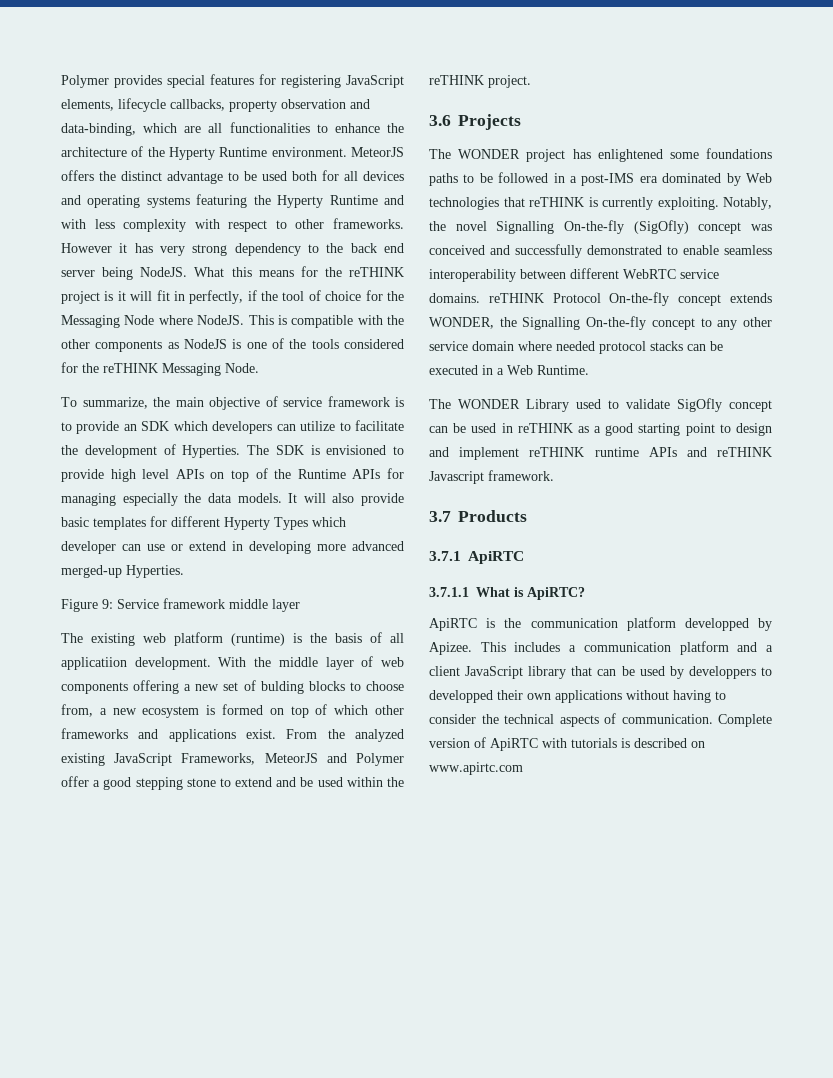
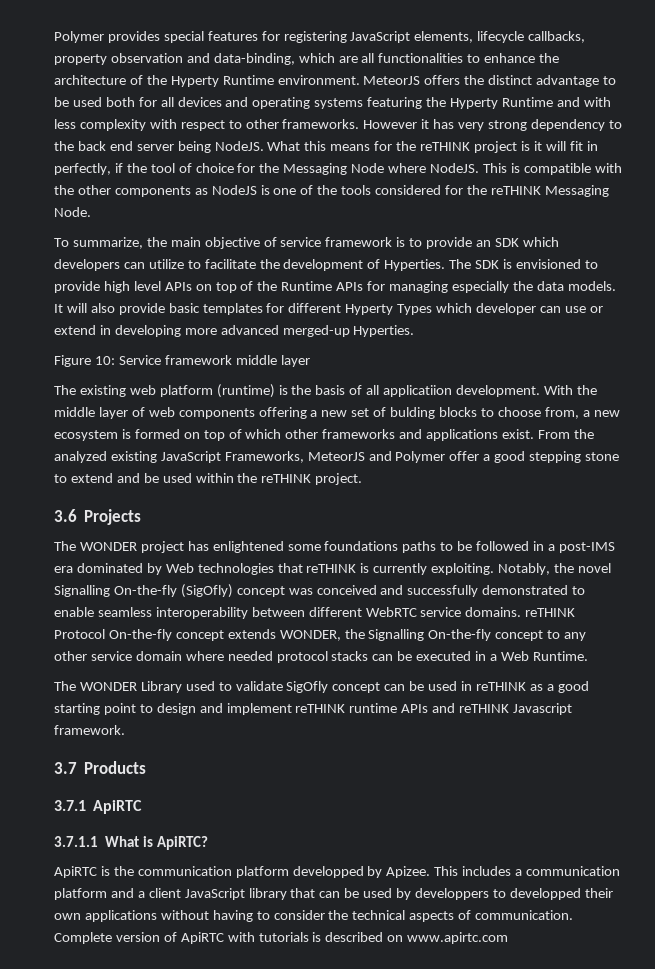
- Figure 9: Service framework middle layer
+ Figure 10: Service framework middle layer

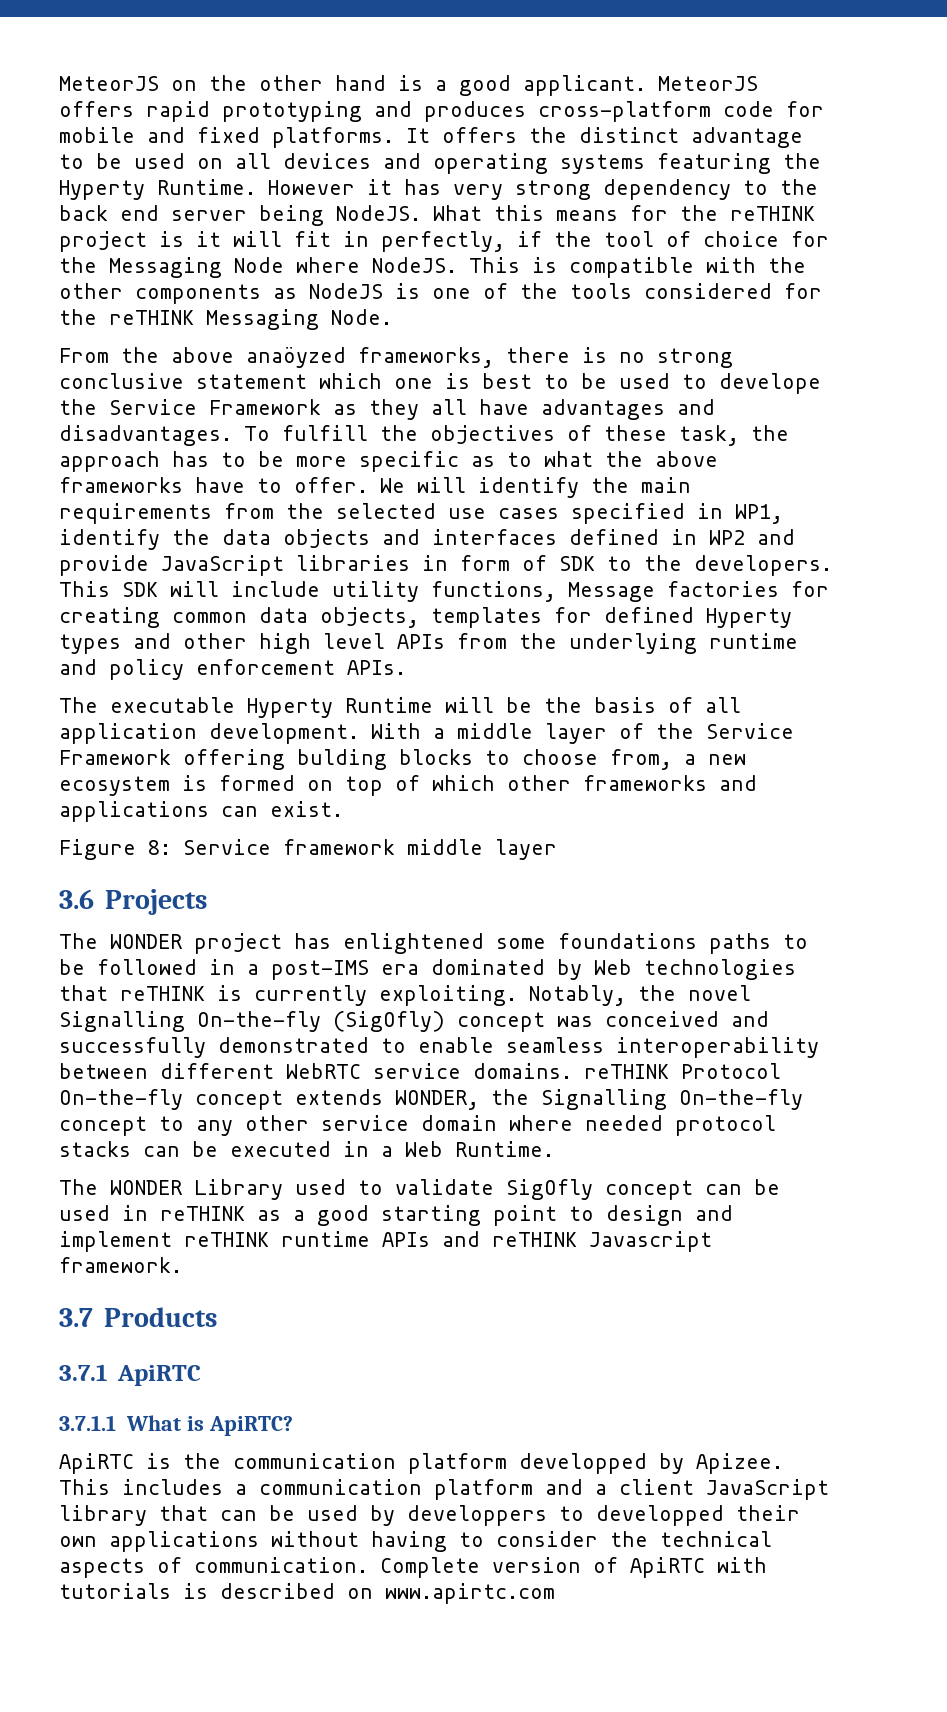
- Polymer provides special features for registering JavaScript elements, lifecycle callbacks, property observation and data-binding, which are all functionalities to enhance the architecture of the Hyperty Runtime environment. MeteorJS offers the distinct advantage to be used both for all devices and operating systems featuring the Hyperty Runtime and with less complexity with respect to other frameworks.
+ MeteorJS on the other hand is a good applicant. MeteorJS offers rapid prototyping and produces cross-platform code for mobile and fixed platforms. It offers the distinct advantage to be used on all devices and operating systems featuring the Hyperty Runtime.
- To summarize, the main objective of service framework is to provide an SDK which developers can utilize to facilitate the development of Hyperties. The SDK is envisioned to provide high level APIs on top of the Runtime APIs for managing especially the data models. It will also provide basic templates for different Hyperty Types which developer can use or extend in developing more advanced merged-up Hyperties.
- Figure 10: Service framework middle layer
- The existing web platform (runtime) is the basis of all applicatiion development.
+ From the above anaöyzed frameworks, there is no strong conclusive statement which one is best to be used to develope the Service Framework as they all have advantages and disadvantages. To fulfill the objectives of these task, the approach has to be more specific as to what the above frameworks have to offer. We will identify the main requirements from the selected use cases specified in WP1, identify the data objects and interfaces defined in WP2 and provide JavaScript libraries in form of SDK to the developers. This SDK will include utility functions, Message factories for creating common data objects, templates for defined Hyperty types and other high level APIs from the underlying runtime and policy enforcement APIs.
+ The executable Hyperty Runtime will be the basis of all application development.
- With the middle layer of web components offering a new set of bulding blocks to choose from, a new ecosystem is formed on top of which other frameworks and applications exist. From the analyzed existing JavaScript Frameworks, MeteorJS and Polymer offer a good stepping stone to extend and be used within the reTHINK project.
+ With a middle layer of the Service Framework offering bulding blocks to choose from, a new ecosystem is formed on top of which other frameworks and applications can exist.
+ Figure 8: Service framework middle layer

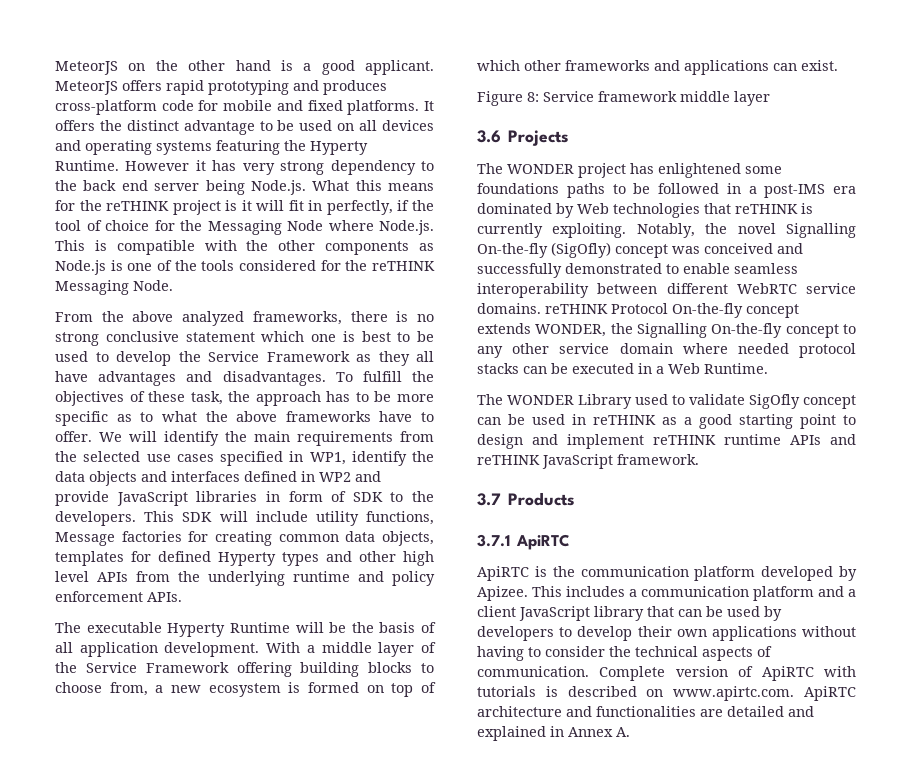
- However it has very strong dependency to the back end server being NodeJS. What this means for the reTHINK project is it will fit in perfectly, if the tool of choice for the Messaging Node where NodeJS. This is compatible with the other components as NodeJS is one of the tools considered for the reTHINK Messaging Node.
+ However it has very strong dependency to the back end server being Node.js. What this means for the reTHINK project is it will fit in perfectly, if the tool of choice for the Messaging Node where Node.js. This is compatible with the other components as Node.js is one of the tools considered for the reTHINK Messaging Node.
- From the above anaöyzed frameworks, there is no strong conclusive statement which one is best to be used to develope the Service Framework as they all have advantages and disadvantages.
+ From the above analyzed frameworks, there is no strong conclusive statement which one is best to be used to develop the Service Framework as they all have advantages and disadvantages.
- With a middle layer of the Service Framework offering bulding blocks to choose from, a new ecosystem is formed on top of which other frameworks and applications can exist.
+ With a middle layer of the Service Framework offering building blocks to choose from, a new ecosystem is formed on top of which other frameworks and applications can exist.
- The WONDER Library used to validate SigOfly concept can be used in reTHINK as a good starting point to design and implement reTHINK runtime APIs and reTHINK Javascript framework.
+ The WONDER Library used to validate SigOfly concept can be used in reTHINK as a good starting point to design and implement reTHINK runtime APIs and reTHINK JavaScript framework.
- 3.7.1.1 What is ApiRTC?
- ApiRTC is the communication platform developped by Apizee.
+ ApiRTC is the communication platform developed by Apizee.
- This includes a communication platform and a client JavaScript library that can be used by developpers to developped their own applications without having to consider the technical aspects of communication.
+ This includes a communication platform and a client JavaScript library that can be used by developers to develop their own applications without having to consider the technical aspects of communication.
- Complete version of ApiRTC with tutorials is described on www.apirtc.com
+ Complete version of ApiRTC with tutorials is described on www.apirtc.com. ApiRTC architecture and functionalities are detailed and explained in Annex A.

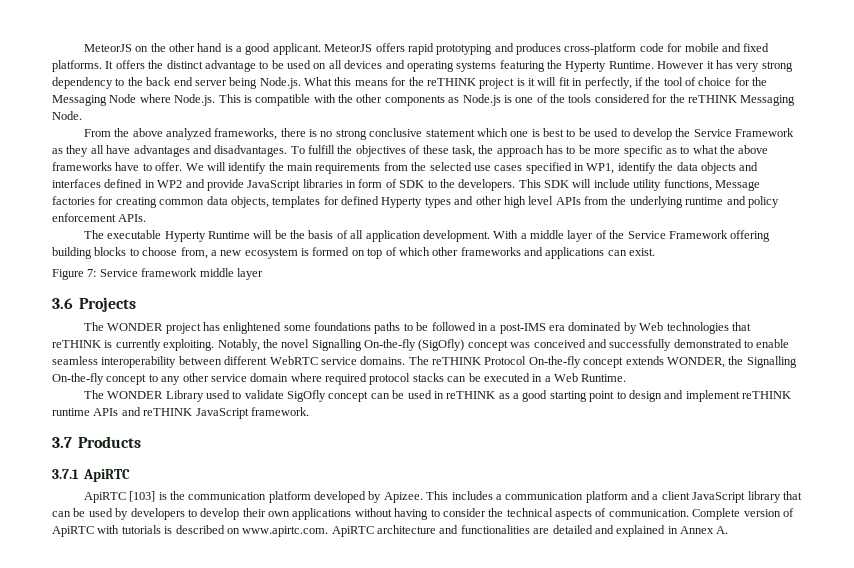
- Figure 8: Service framework middle layer
+ Figure 7: Service framework middle layer
- Notably, the novel Signalling On-the-fly (SigOfly) concept was conceived and successfully demonstrated to enable seamless interoperability between different WebRTC service domains. reTHINK Protocol On-the-fly concept extends WONDER, the Signalling On-the-fly concept to any other service domain where needed protocol stacks can be executed in a Web Runtime.
+ Notably, the novel Signalling On-the-fly (SigOfly) concept was conceived and successfully demonstrated to enable seamless interoperability between different WebRTC service domains. The reTHINK Protocol On-the-fly concept extends WONDER, the Signalling On-the-fly concept to any other service domain where required protocol stacks can be executed in a Web Runtime.
- ApiRTC is the communication platform developed by Apizee.
+ ApiRTC [103] is the communication platform developed by Apizee.

